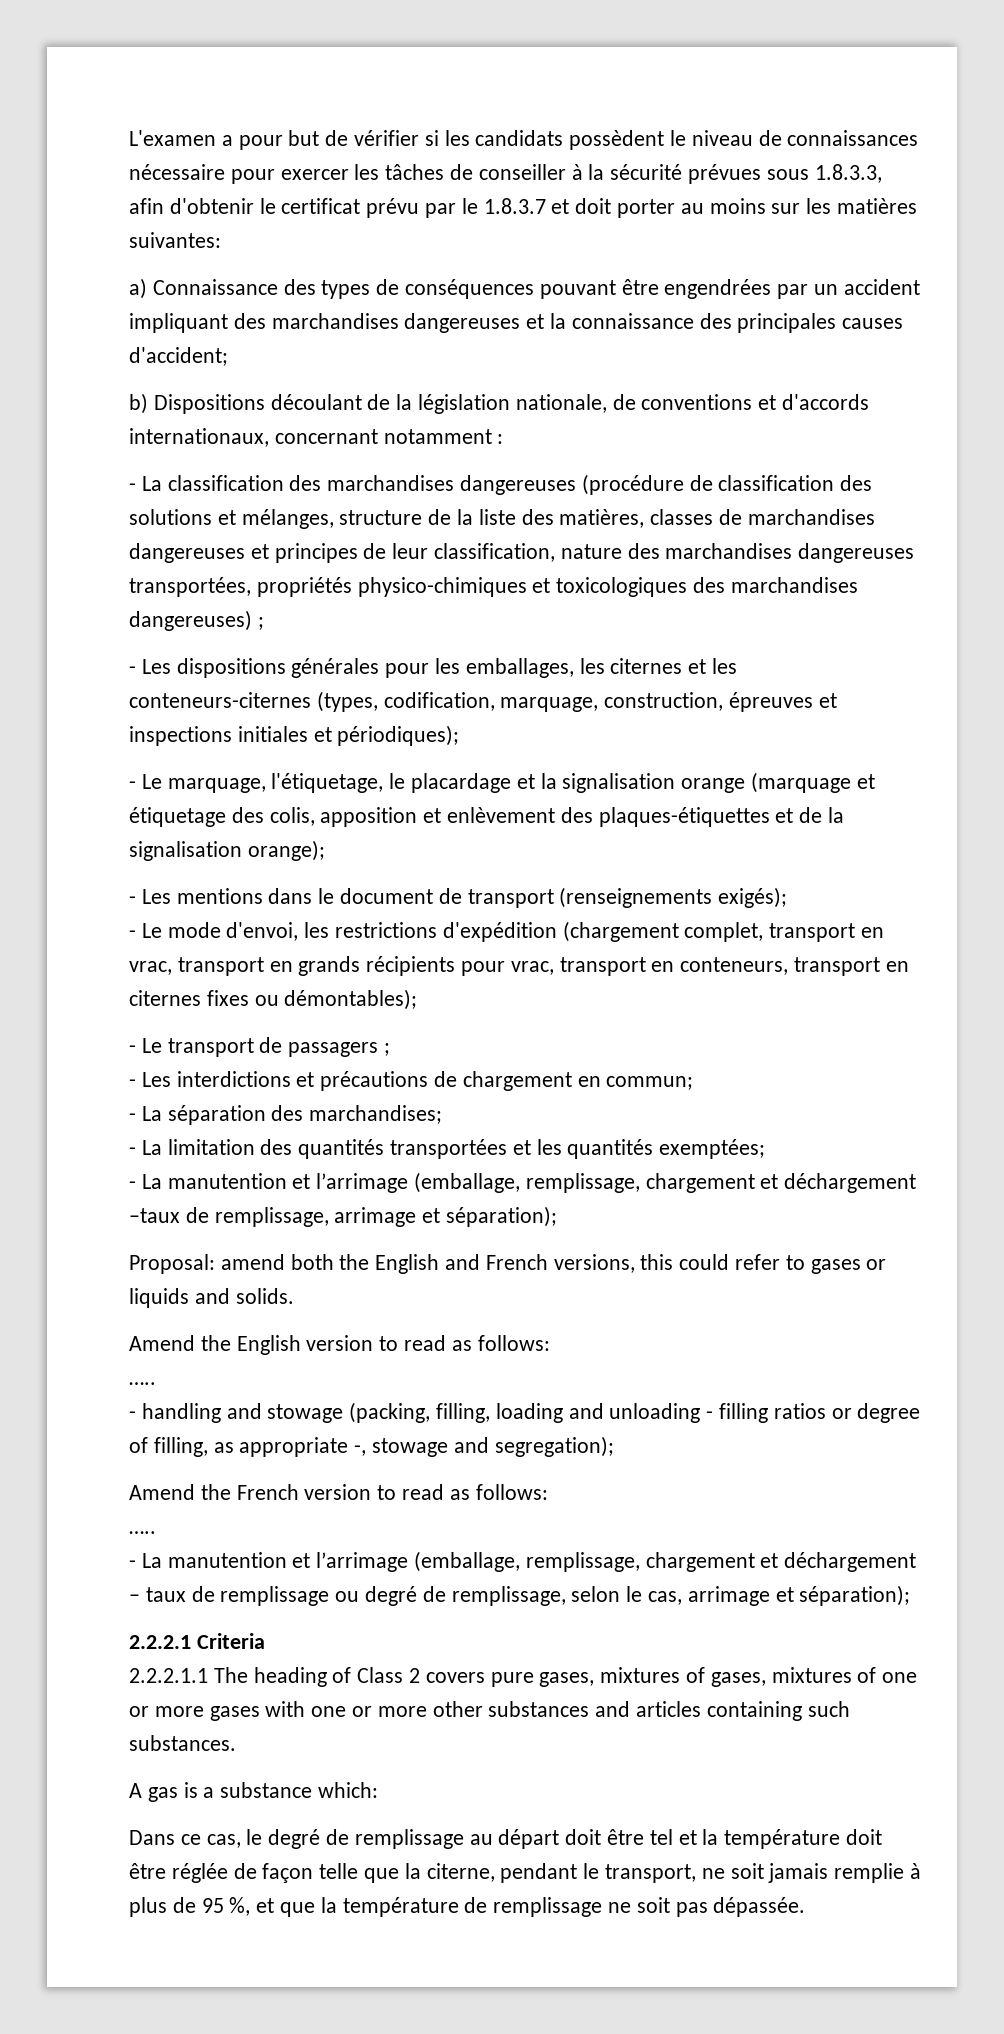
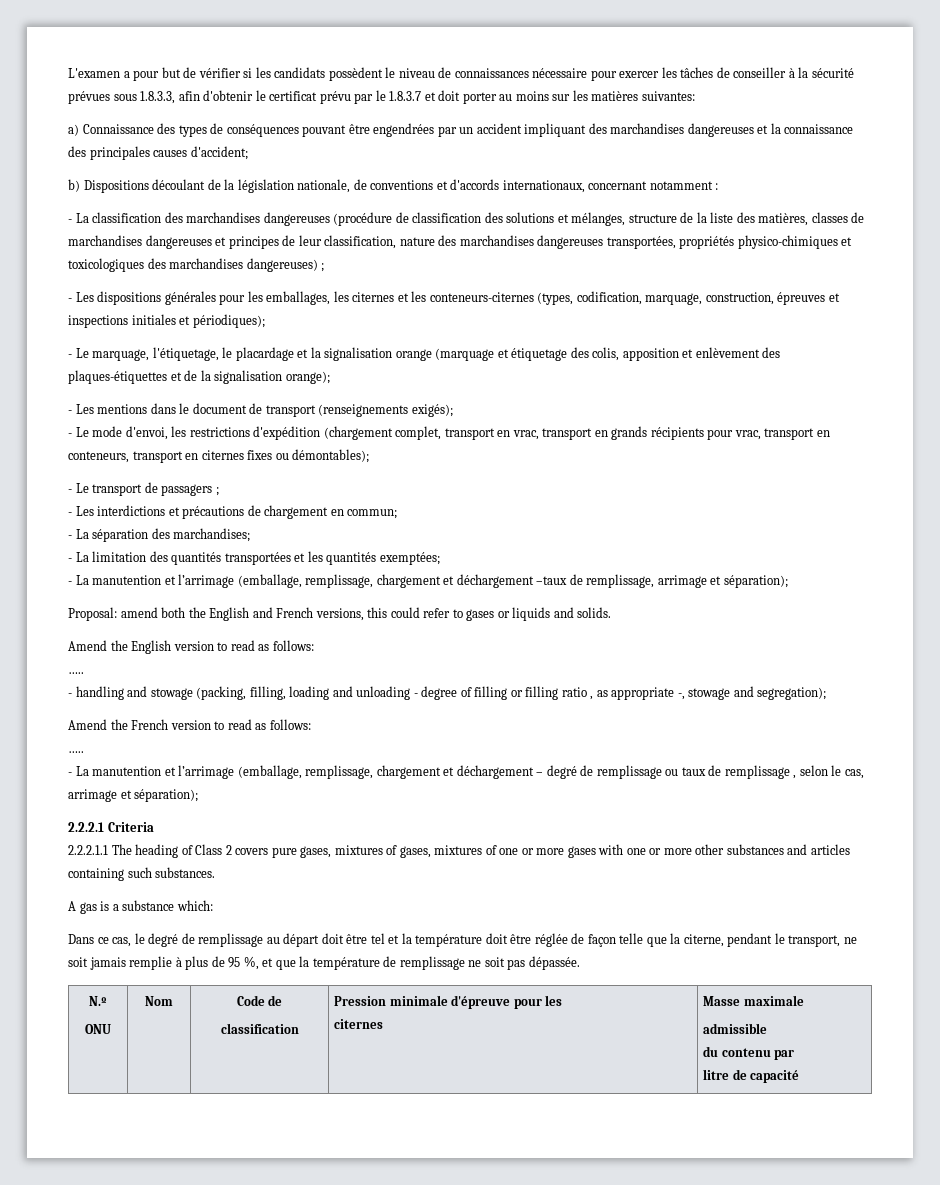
- - handling and stowage (packing, filling, loading and unloading - filling ratios or degree of filling, as appropriate -, stowage and segregation);
+ - handling and stowage (packing, filling, loading and unloading - degree of filling or filling ratio , as appropriate -, stowage and segregation);
- - La manutention et l’arrimage (emballage, remplissage, chargement et déchargement – taux de remplissage ou degré de remplissage, selon le cas, arrimage et séparation);
+ - La manutention et l’arrimage (emballage, remplissage, chargement et déchargement – degré de remplissage ou taux de remplissage , selon le cas, arrimage et séparation);
+ N.º
+ ONU | Nom | Code de
+ classification | Pression minimale d'épreuve pour les
+ citernes | Masse maximale
+ admissible
+ du contenu par
+ litre de capacité

